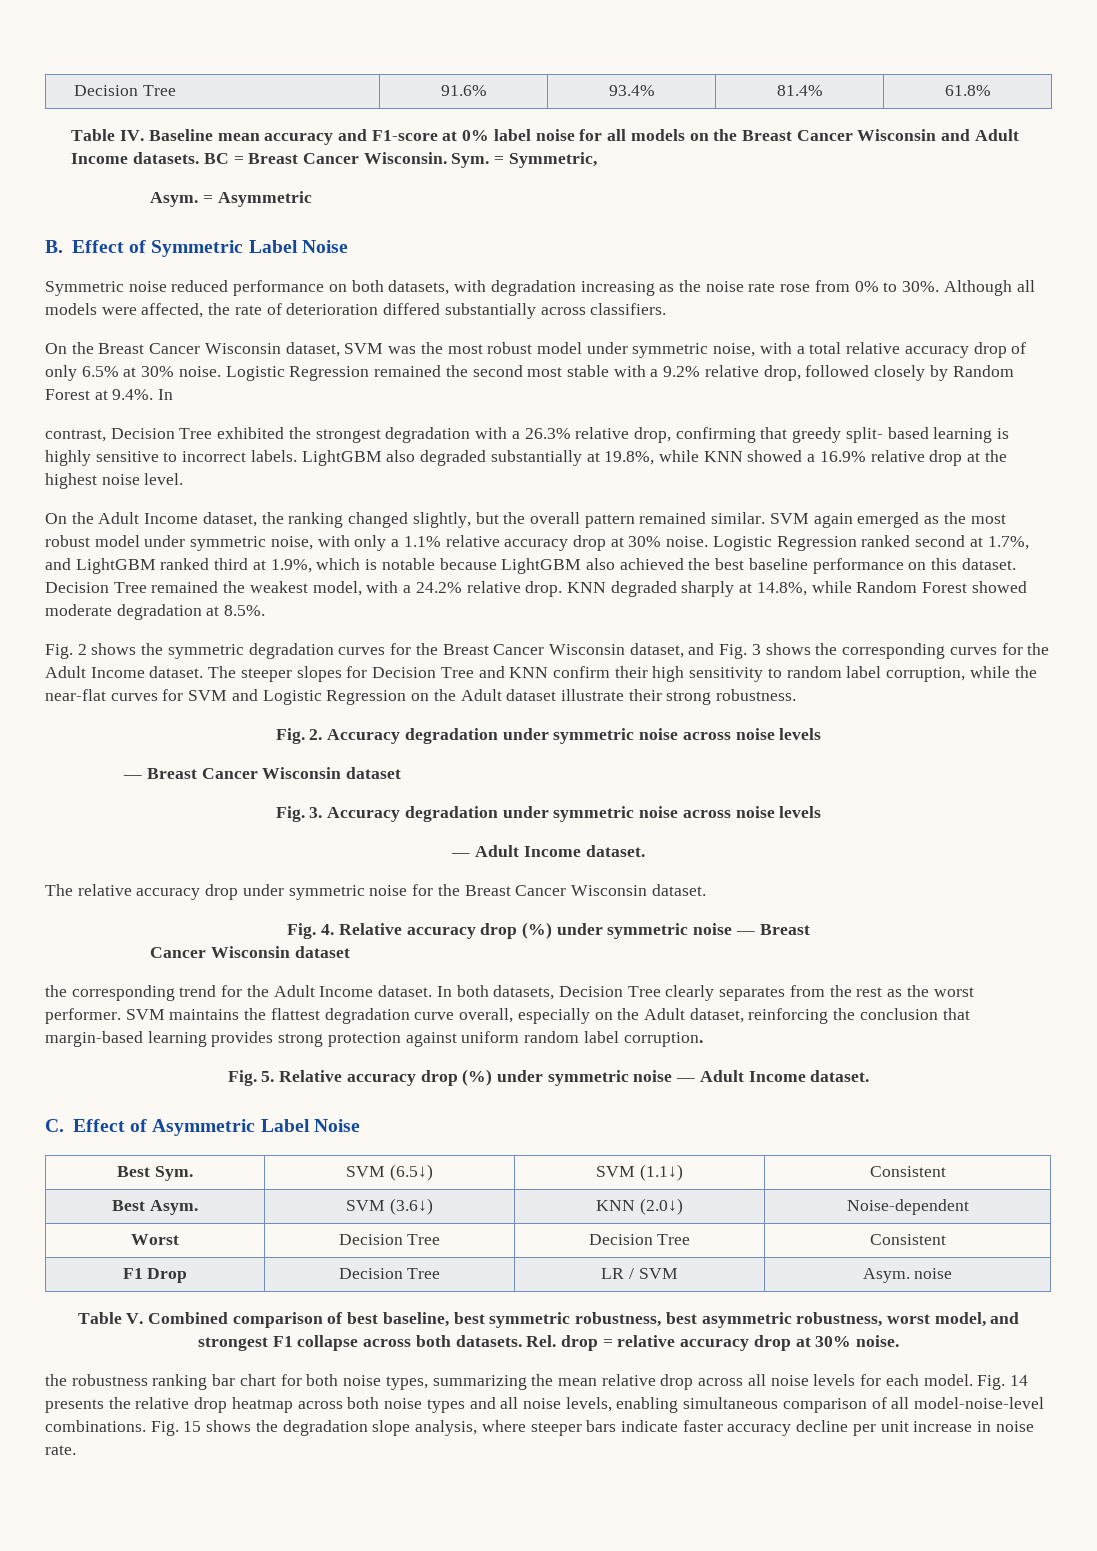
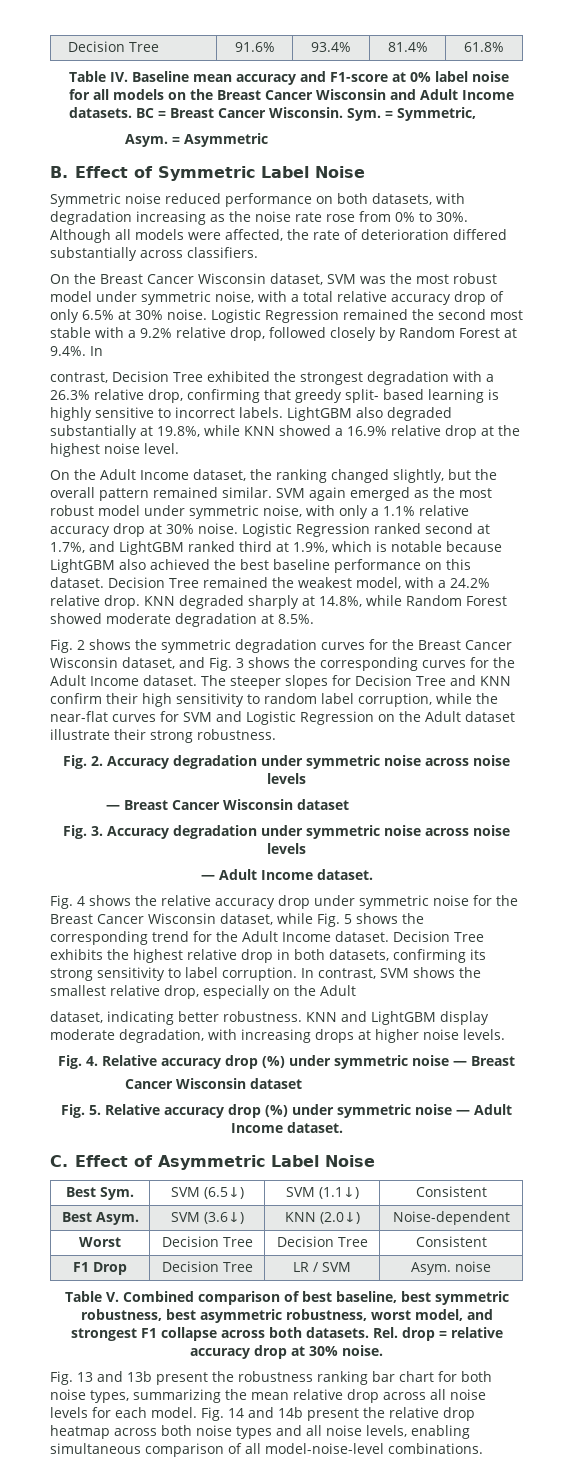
- The relative accuracy drop under symmetric noise for the Breast Cancer Wisconsin dataset.
+ Fig. 4 shows the relative accuracy drop under symmetric noise for the Breast Cancer Wisconsin dataset, while Fig. 5 shows the corresponding trend for the Adult Income dataset. Decision Tree exhibits the highest relative drop in both datasets, confirming its strong sensitivity to label corruption. In contrast, SVM shows the smallest relative drop, especially on the Adult
+ dataset, indicating better robustness. KNN and LightGBM display moderate degradation, with increasing drops at higher noise levels.
- the corresponding trend for the Adult Income dataset. In both datasets, Decision Tree clearly separates from the rest as the worst performer. SVM maintains the flattest degradation curve overall, especially on the Adult dataset, reinforcing the conclusion that margin-based learning provides strong protection against uniform random label corruption.
- the robustness ranking bar chart for both noise types, summarizing the mean relative drop across all noise levels for each model.
+ Fig. 13 and 13b present the robustness ranking bar chart for both noise types, summarizing the mean relative drop across all noise levels for each model.
- Fig. 14 presents the relative drop heatmap across both noise types and all noise levels, enabling simultaneous comparison of all model-noise-level combinations. Fig. 15 shows the degradation slope analysis, where steeper bars indicate faster accuracy decline per unit increase in noise rate.
+ Fig. 14 and 14b present the relative drop heatmap across both noise types and all noise levels, enabling simultaneous comparison of all model-noise-level combinations.

